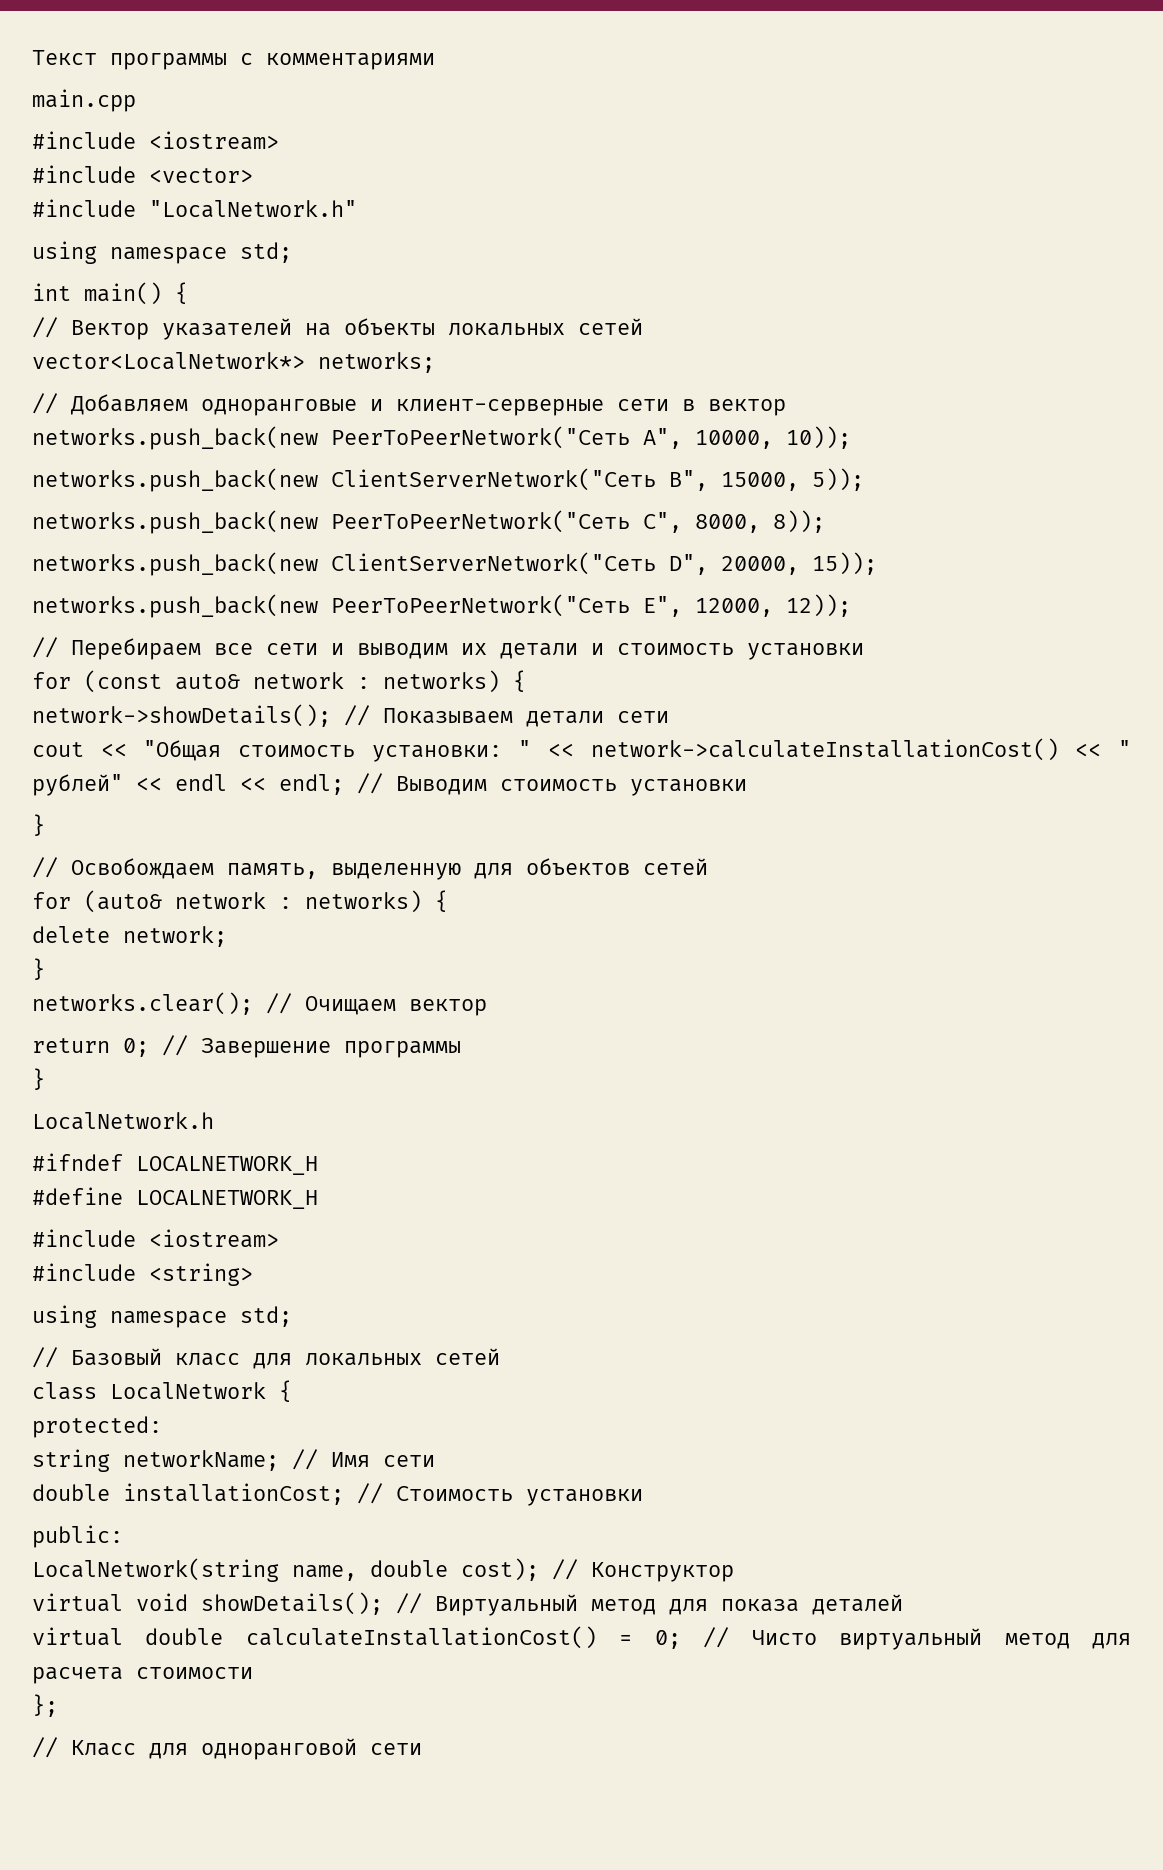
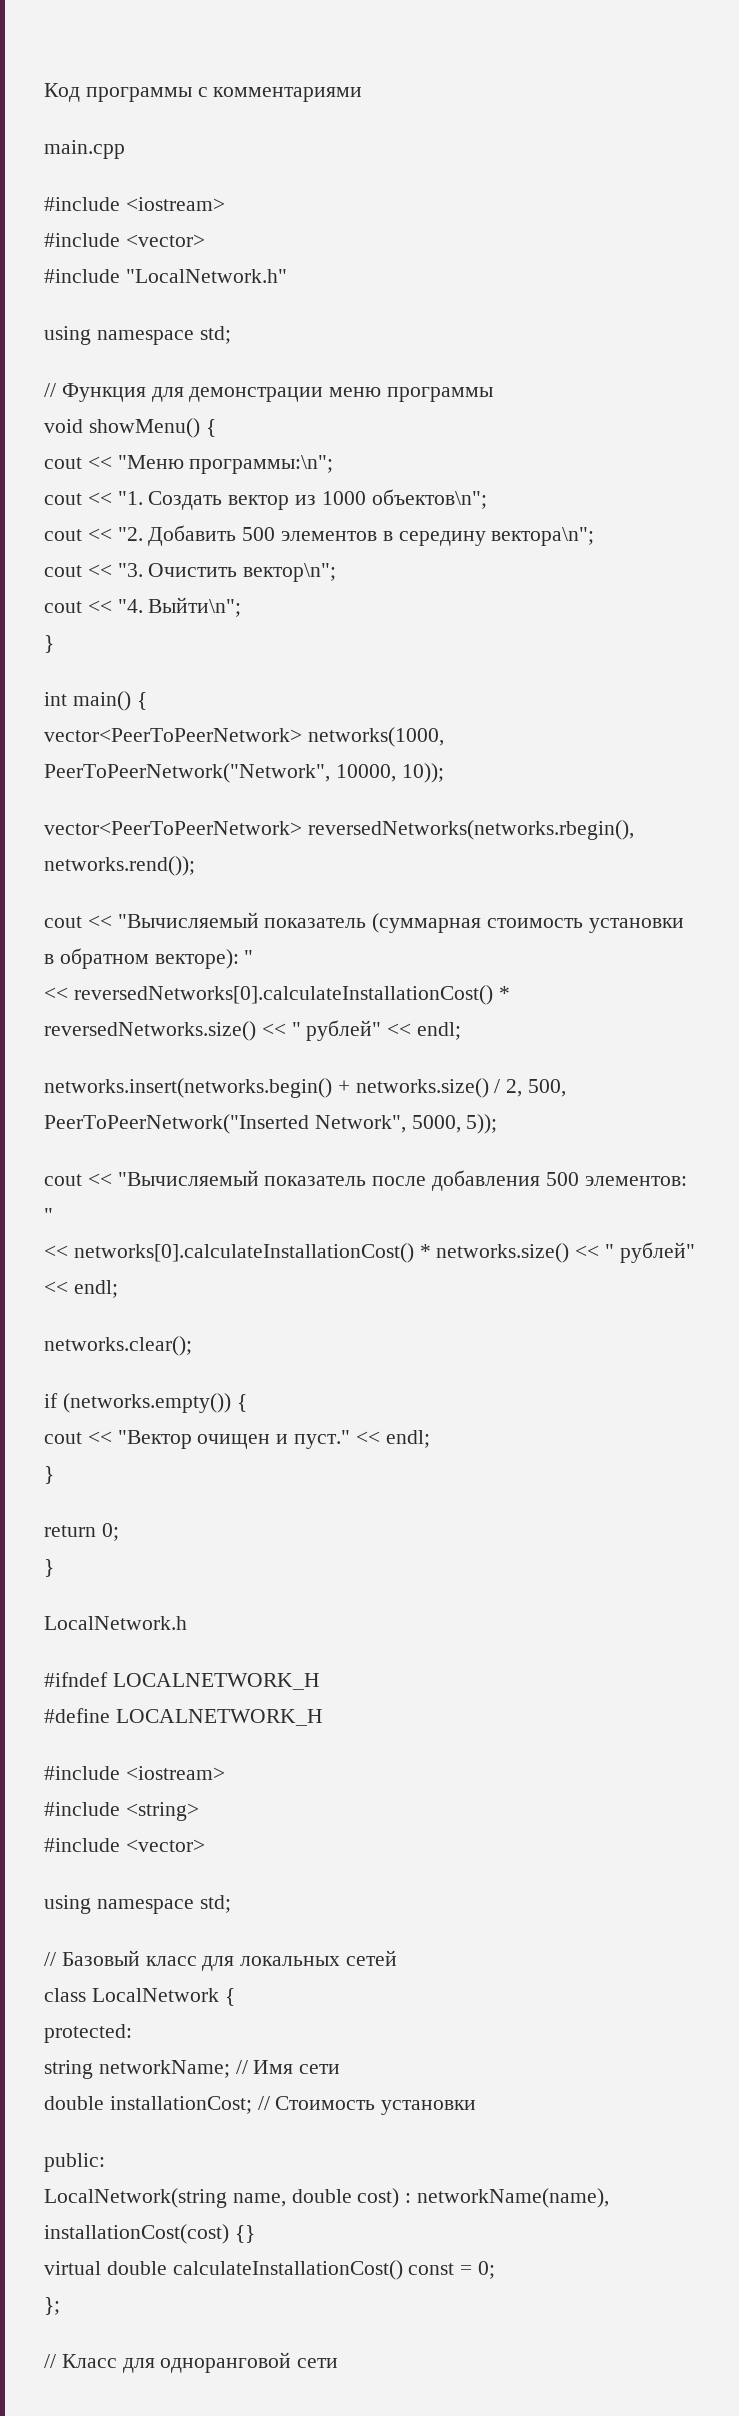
- Текст программы с комментариями
+ Код программы с комментариями
+ // Функция для демонстрации меню программы
+ void showMenu() {
+ cout << "Меню программы:\n";
+ cout << "1. Создать вектор из 1000 объектов\n";
+ cout << "2. Добавить 500 элементов в середину вектора\n";
+ cout << "3. Очистить вектор\n";
+ cout << "4. Выйти\n";
+ }
  int main() {
- // Вектор указателей на объекты локальных сетей
- vector<LocalNetwork*> networks;
- // Добавляем одноранговые и клиент-серверные сети в вектор
- networks.push_back(new PeerToPeerNetwork("Сеть A", 10000, 10));
- networks.push_back(new ClientServerNetwork("Сеть B", 15000, 5));
- networks.push_back(new PeerToPeerNetwork("Сеть C", 8000, 8));
- networks.push_back(new ClientServerNetwork("Сеть D", 20000, 15));
- networks.push_back(new PeerToPeerNetwork("Сеть E", 12000, 12));
- // Перебираем все сети и выводим их детали и стоимость установки
- for (const auto& network : networks) {
- network->showDetails(); // Показываем детали сети
- cout << "Общая стоимость установки: " << network->calculateInstallationCost() << " рублей" << endl << endl; // Выводим стоимость установки
+ vector<PeerToPeerNetwork> networks(1000, PeerToPeerNetwork("Network", 10000, 10));
+ vector<PeerToPeerNetwork> reversedNetworks(networks.rbegin(), networks.rend());
+ cout << "Вычисляемый показатель (суммарная стоимость установки в обратном векторе): "
+ << reversedNetworks[0].calculateInstallationCost() * reversedNetworks.size() << " рублей" << endl;
+ networks.insert(networks.begin() + networks.size() / 2, 500, PeerToPeerNetwork("Inserted Network", 5000, 5));
+ cout << "Вычисляемый показатель после добавления 500 элементов: "
+ << networks[0].calculateInstallationCost() * networks.size() << " рублей" << endl;
+ networks.clear();
+ if (networks.empty()) {
+ cout << "Вектор очищен и пуст." << endl;
  }
- // Освобождаем память, выделенную для объектов сетей
- for (auto& network : networks) {
- delete network;
- }
- networks.clear(); // Очищаем вектор
- return 0; // Завершение программы
+ return 0;
  #include <string>
+ #include <vector>
- LocalNetwork(string name, double cost); // Конструктор
- virtual void showDetails(); // Виртуальный метод для показа деталей
+ LocalNetwork(string name, double cost) : networkName(name), installationCost(cost) {}
- virtual double calculateInstallationCost() = 0; // Чисто виртуальный метод для расчета стоимости
+ virtual double calculateInstallationCost() const = 0;

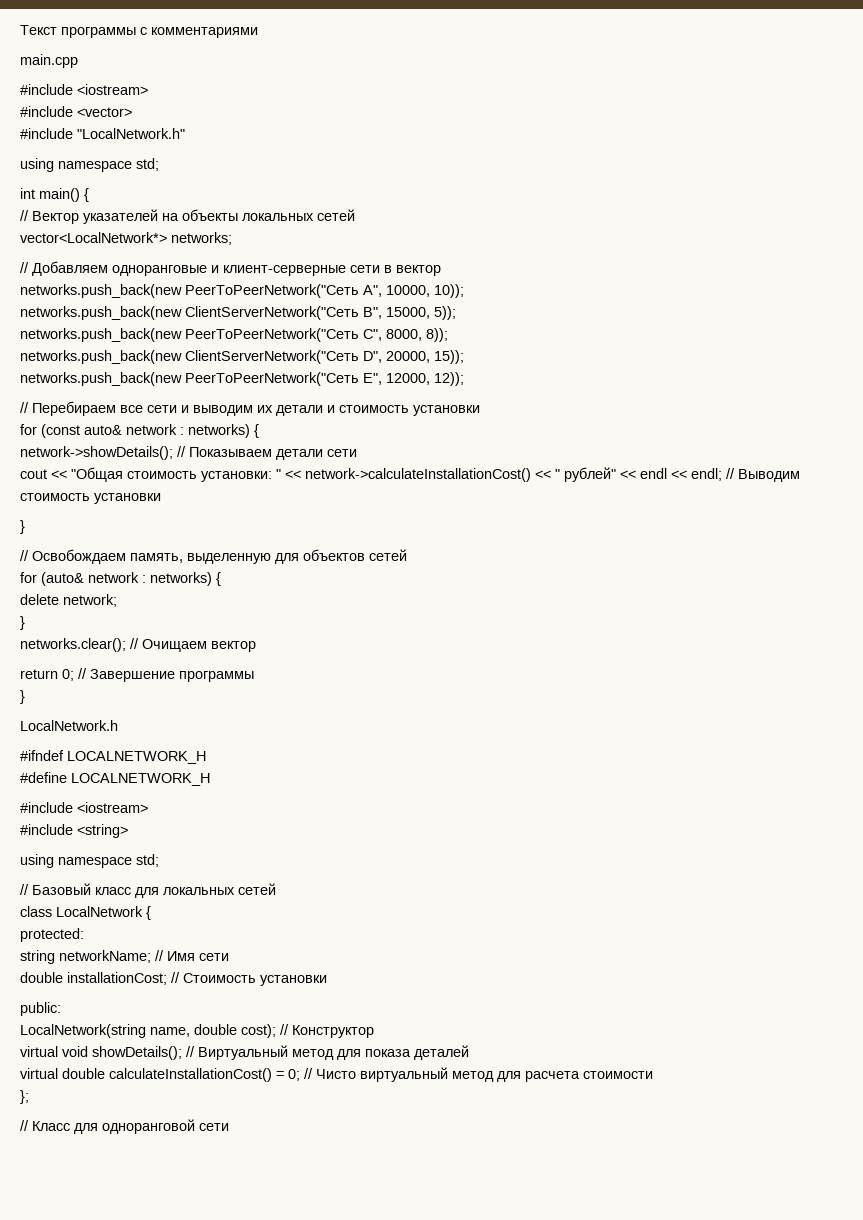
- Код программы с комментариями
+ Текст программы с комментариями
- // Функция для демонстрации меню программы
- void showMenu() {
- cout << "Меню программы:\n";
- cout << "1. Создать вектор из 1000 объектов\n";
- cout << "2. Добавить 500 элементов в середину вектора\n";
- cout << "3. Очистить вектор\n";
- cout << "4. Выйти\n";
+ int main() {
+ // Вектор указателей на объекты локальных сетей
+ vector<LocalNetwork*> networks;
+ // Добавляем одноранговые и клиент-серверные сети в вектор
+ networks.push_back(new PeerToPeerNetwork("Сеть A", 10000, 10));
+ networks.push_back(new ClientServerNetwork("Сеть B", 15000, 5));
+ networks.push_back(new PeerToPeerNetwork("Сеть C", 8000, 8));
+ networks.push_back(new ClientServerNetwork("Сеть D", 20000, 15));
+ networks.push_back(new PeerToPeerNetwork("Сеть E", 12000, 12));
+ // Перебираем все сети и выводим их детали и стоимость установки
+ for (const auto& network : networks) {
+ network->showDetails(); // Показываем детали сети
+ cout << "Общая стоимость установки: " << network->calculateInstallationCost() << " рублей" << endl << endl; // Выводим стоимость установки
  }
- int main() {
- vector<PeerToPeerNetwork> networks(1000, PeerToPeerNetwork("Network", 10000, 10));
- vector<PeerToPeerNetwork> reversedNetworks(networks.rbegin(), networks.rend());
- cout << "Вычисляемый показатель (суммарная стоимость установки в обратном векторе): "
- << reversedNetworks[0].calculateInstallationCost() * reversedNetworks.size() << " рублей" << endl;
- networks.insert(networks.begin() + networks.size() / 2, 500, PeerToPeerNetwork("Inserted Network", 5000, 5));
- cout << "Вычисляемый показатель после добавления 500 элементов: "
- << networks[0].calculateInstallationCost() * networks.size() << " рублей" << endl;
- networks.clear();
- if (networks.empty()) {
- cout << "Вектор очищен и пуст." << endl;
+ // Освобождаем память, выделенную для объектов сетей
+ for (auto& network : networks) {
+ delete network;
  }
+ networks.clear(); // Очищаем вектор
- return 0;
+ return 0; // Завершение программы
  #include <string>
- #include <vector>
- LocalNetwork(string name, double cost) : networkName(name), installationCost(cost) {}
+ LocalNetwork(string name, double cost); // Конструктор
+ virtual void showDetails(); // Виртуальный метод для показа деталей
- virtual double calculateInstallationCost() const = 0;
+ virtual double calculateInstallationCost() = 0; // Чисто виртуальный метод для расчета стоимости

